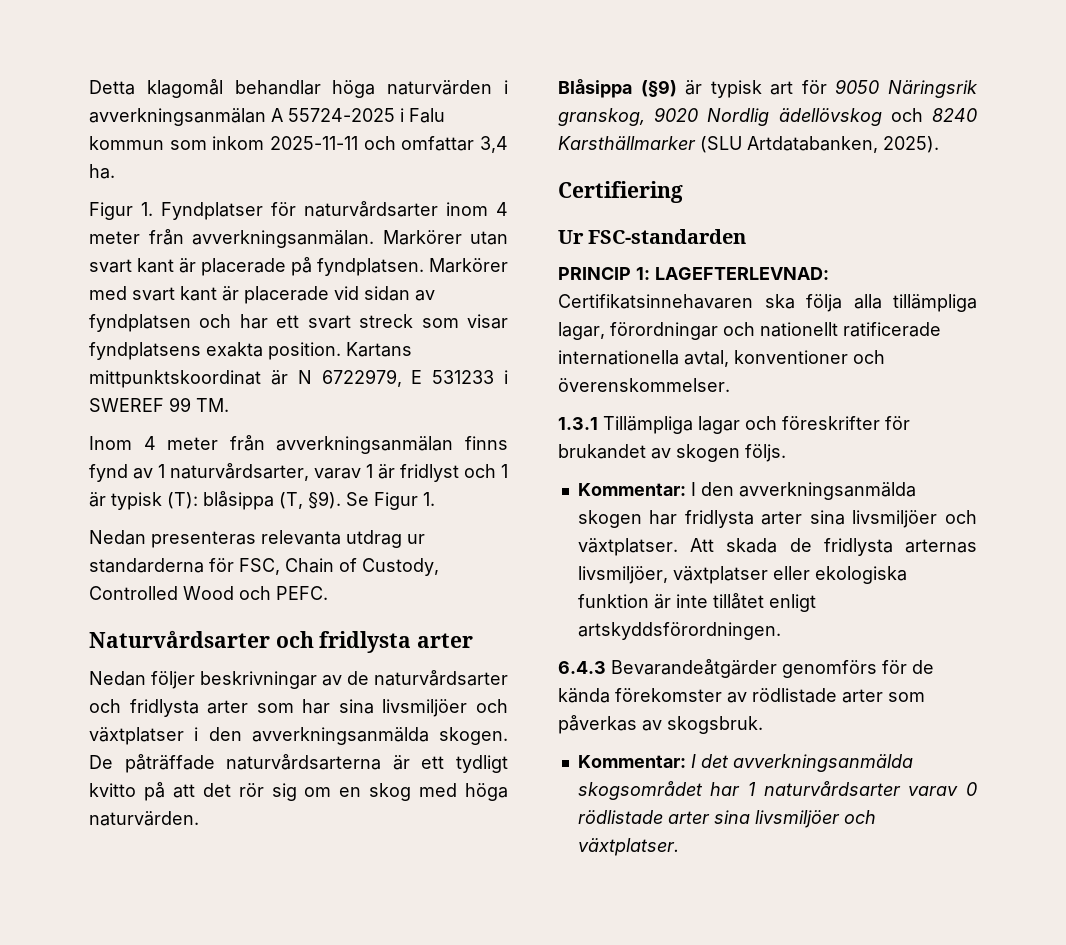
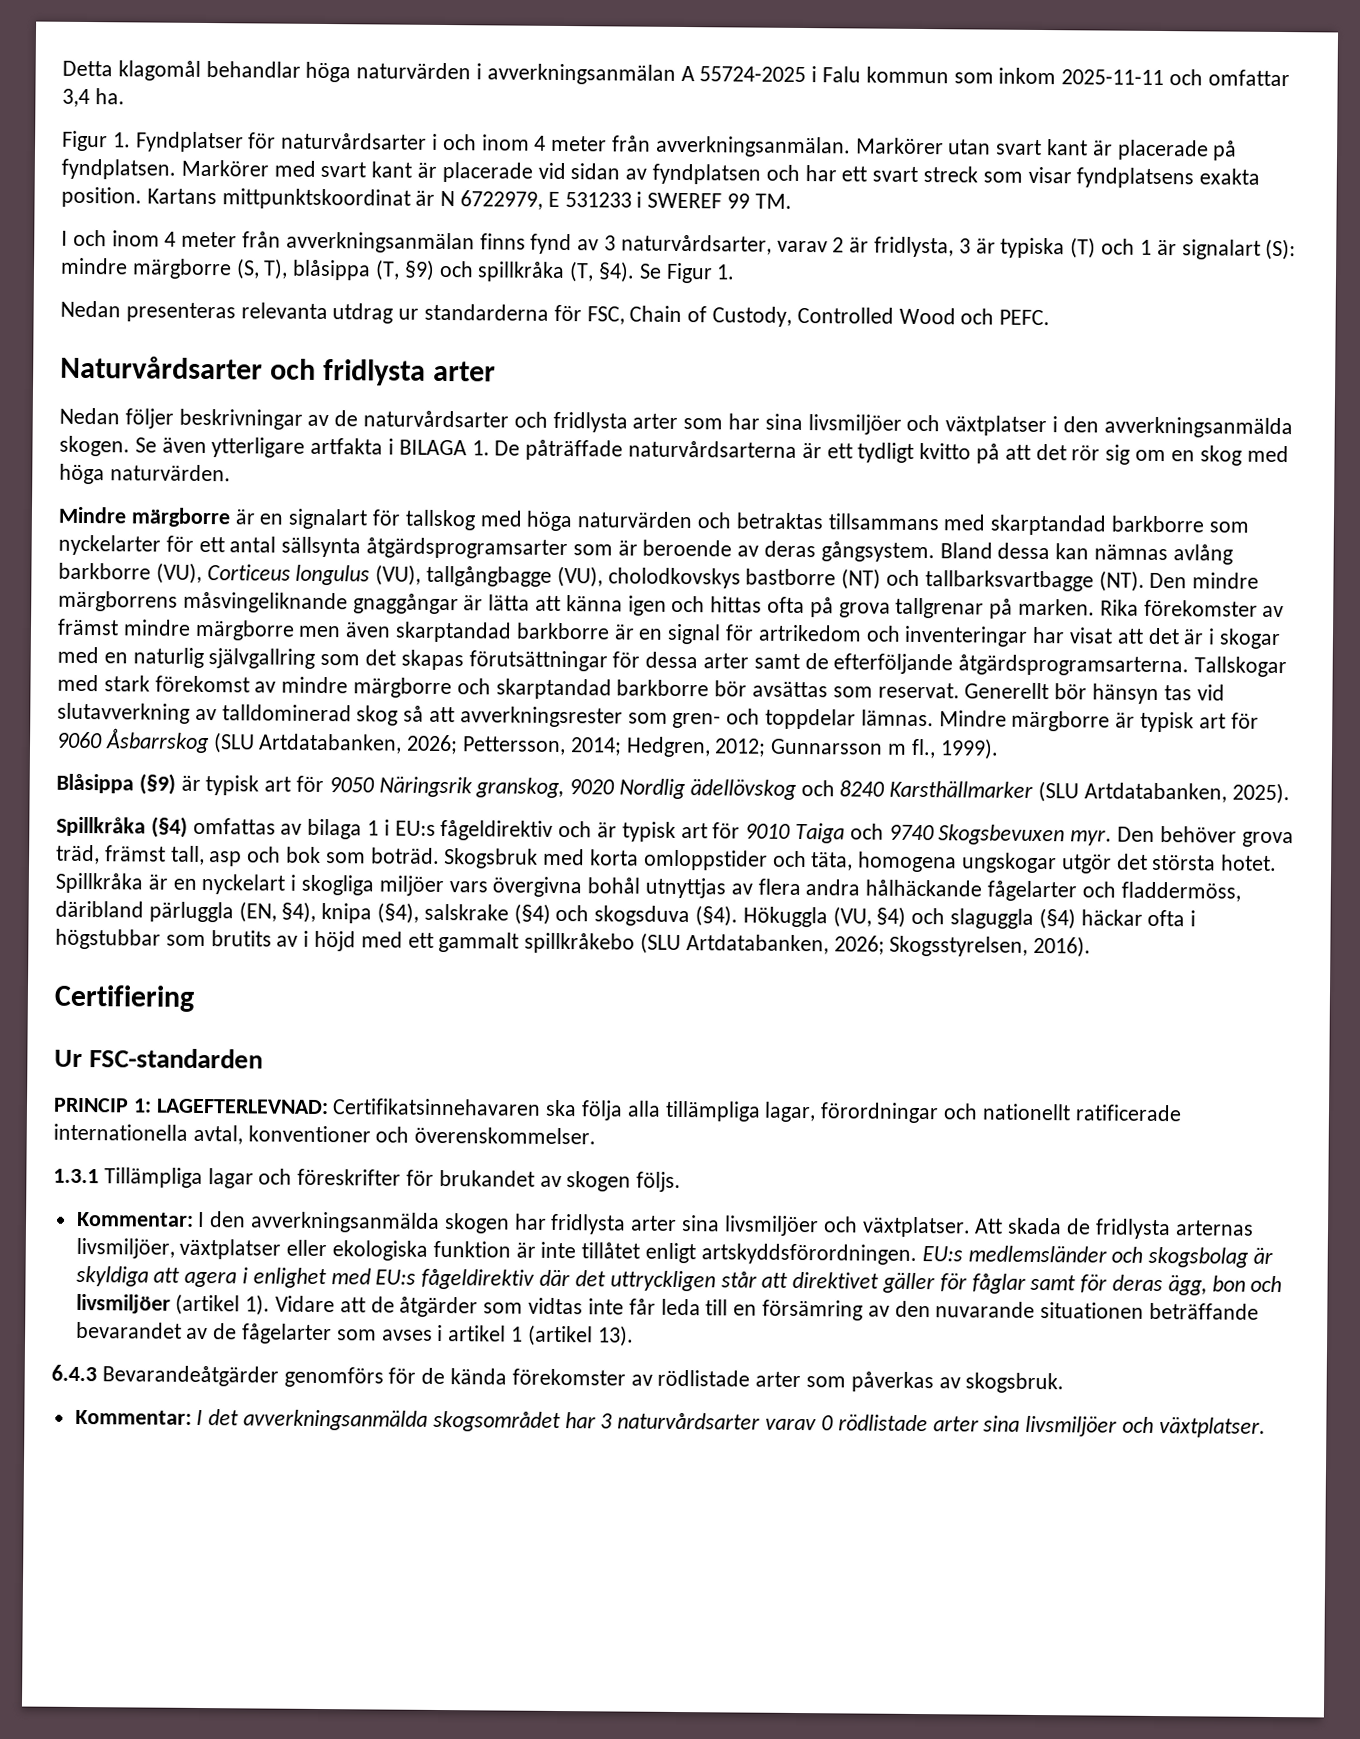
- Figur 1. Fyndplatser för naturvårdsarter inom 4 meter från avverkningsanmälan.
+ Figur 1. Fyndplatser för naturvårdsarter i och inom 4 meter från avverkningsanmälan.
- Inom 4 meter från avverkningsanmälan finns fynd av 1 naturvårdsarter, varav 1 är fridlyst och 1 är typisk (T): blåsippa (T, §9).
+ I och inom 4 meter från avverkningsanmälan finns fynd av 3 naturvårdsarter, varav 2 är fridlysta, 3 är typiska (T) och 1 är signalart (S): mindre märgborre (S, T), blåsippa (T, §9) och spillkråka (T, §4).
- De påträffade naturvårdsarterna är ett tydligt kvitto på att det rör sig om en skog med höga naturvärden.
+ Se även ytterligare artfakta i BILAGA 1. De påträffade naturvårdsarterna är ett tydligt kvitto på att det rör sig om en skog med höga naturvärden.
+ Mindre märgborre är en signalart för tallskog med höga naturvärden och betraktas tillsammans med skarptandad barkborre som nyckelarter för ett antal sällsynta åtgärdsprogramsarter som är beroende av deras gångsystem. Bland dessa kan nämnas avlång barkborre (VU), Corticeus longulus (VU), tallgångbagge (VU), cholodkovskys bastborre (NT) och tallbarksvartbagge (NT). Den mindre märgborrens måsvingeliknande gnaggångar är lätta att känna igen och hittas ofta på grova tallgrenar på marken. Rika förekomster av främst mindre märgborre men även skarptandad barkborre är en signal för artrikedom och inventeringar har visat att det är i skogar med en naturlig självgallring som det skapas förutsättningar för dessa arter samt de efterföljande åtgärdsprogramsarterna. Tallskogar med stark förekomst av mindre märgborre och skarptandad barkborre bör avsättas som reservat. Generellt bör hänsyn tas vid slutavverkning av talldominerad skog så att avverkningsrester som gren- och toppdelar lämnas. Mindre märgborre är typisk art för 9060 Åsbarrskog (SLU Artdatabanken, 2026; Pettersson, 2014; Hedgren, 2012; Gunnarsson m fl., 1999).
+ Spillkråka (§4) omfattas av bilaga 1 i EU:s fågeldirektiv och är typisk art för 9010 Taiga och 9740 Skogsbevuxen myr. Den behöver grova träd, främst tall, asp och bok som boträd. Skogsbruk med korta omloppstider och täta, homogena ungskogar utgör det största hotet. Spillkråka är en nyckelart i skogliga miljöer vars övergivna bohål utnyttjas av flera andra hålhäckande fågelarter och fladdermöss, däribland pärluggla (EN, §4), knipa (§4), salskrake (§4) och skogsduva (§4). Hökuggla (VU, §4) och slaguggla (§4) häckar ofta i högstubbar som brutits av i höjd med ett gammalt spillkråkebo (SLU Artdatabanken, 2026; Skogsstyrelsen, 2016).
+ EU:s medlemsländer och skogsbolag är skyldiga att agera i enlighet med EU:s fågeldirektiv där det uttryckligen står att direktivet gäller för fåglar samt för deras ägg, bon och livsmiljöer (artikel 1). Vidare att de åtgärder som vidtas inte får leda till en försämring av den nuvarande situationen beträffande bevarandet av de fågelarter som avses i artikel 1 (artikel 13).
- Kommentar: I det avverkningsanmälda skogsområdet har 1 naturvårdsarter varav 0 rödlistade arter sina livsmiljöer och växtplatser.
+ Kommentar: I det avverkningsanmälda skogsområdet har 3 naturvårdsarter varav 0 rödlistade arter sina livsmiljöer och växtplatser.

